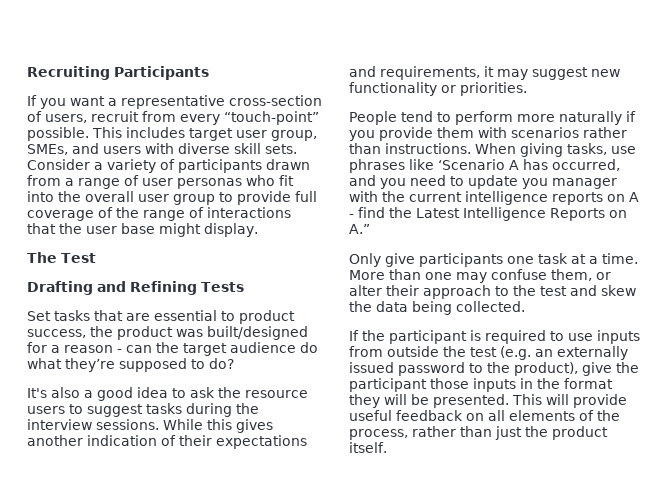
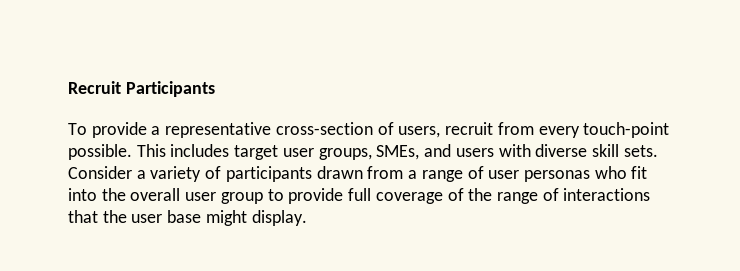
- Recruiting Participants
+ Recruit Participants
- If you want a representative cross-section of users, recruit from every “touch-point” possible.
+ To provide a representative cross-section of users, recruit from every touch-point possible.
- This includes target user group, SMEs, and users with diverse skill sets.
+ This includes target user groups, SMEs, and users with diverse skill sets.
- The Test
- Drafting and Refining Tests
- Set tasks that are essential to product success, the product was built/designed for a reason - can the target audience do what they’re supposed to do?
- It's also a good idea to ask the resource users to suggest tasks during the interview sessions. While this gives another indication of their expectations and requirements, it may suggest new functionality or priorities.
- People tend to perform more naturally if you provide them with scenarios rather than instructions. When giving tasks, use phrases like ‘Scenario A has occurred, and you need to update you manager with the current intelligence reports on A - find the Latest Intelligence Reports on A.”
- Only give participants one task at a time. More than one may confuse them, or alter their approach to the test and skew the data being collected.
- If the participant is required to use inputs from outside the test (e.g. an externally issued password to the product), give the participant those inputs in the format they will be presented. This will provide useful feedback on all elements of the process, rather than just the product itself.

